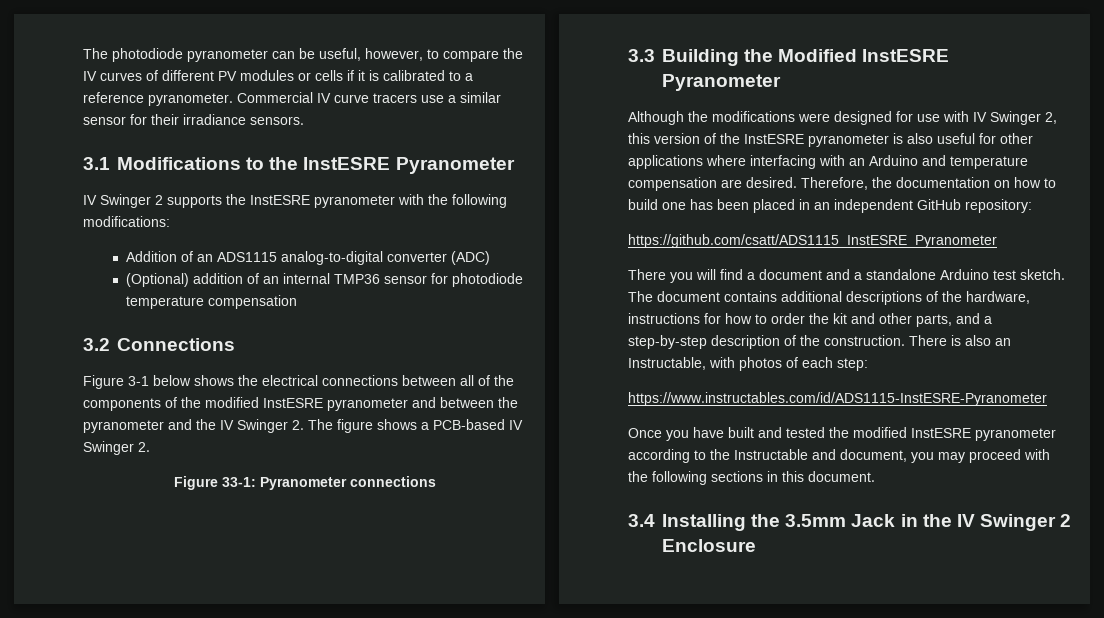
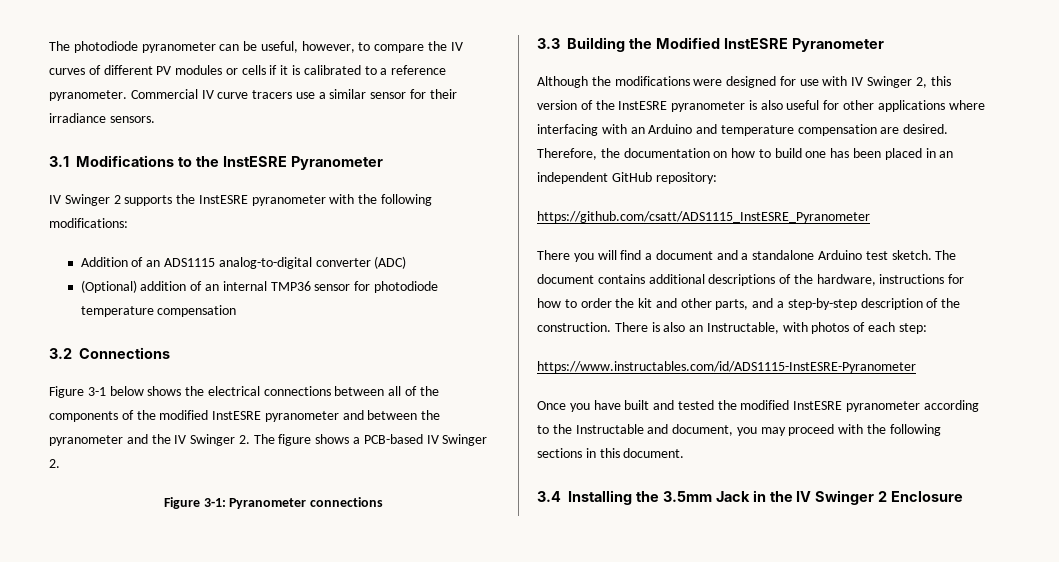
- Figure 33-1: Pyranometer connections
+ Figure 3-1: Pyranometer connections

